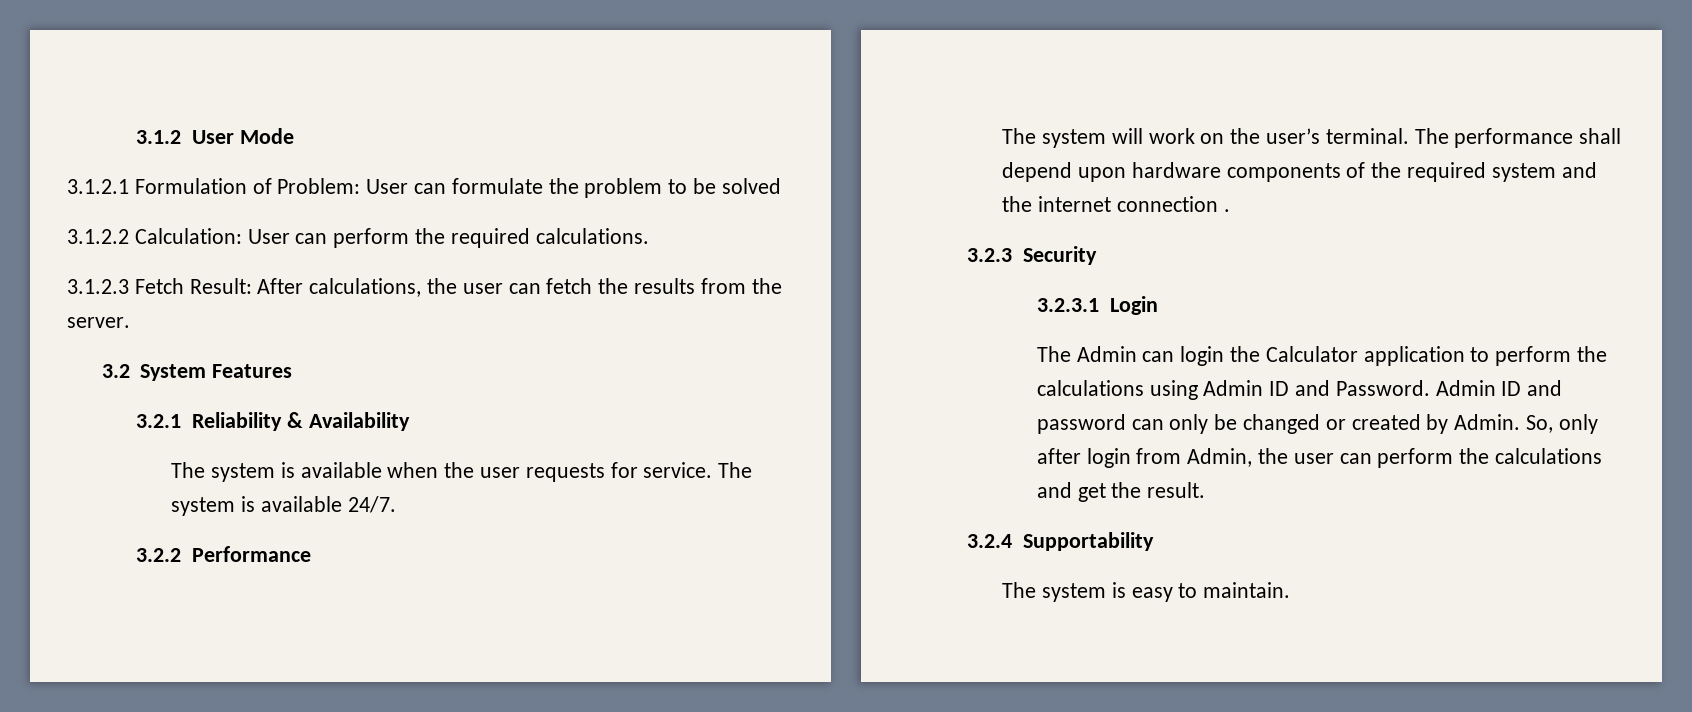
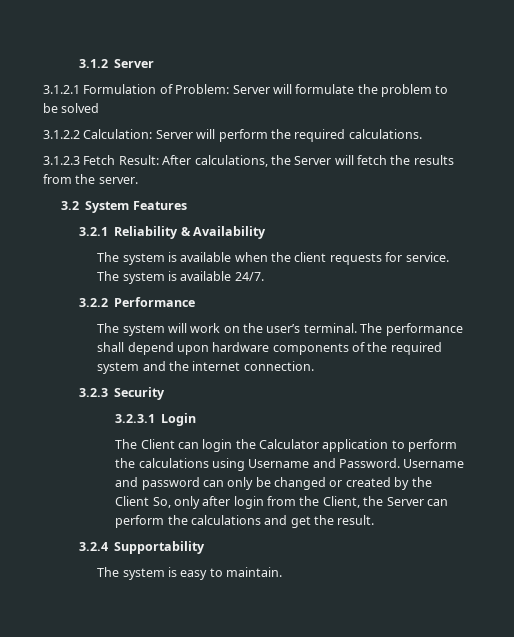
- 3.1.2 User Mode
+ 3.1.2 Server
- 3.1.2.1 Formulation of Problem: User can formulate the problem to be solved
+ 3.1.2.1 Formulation of Problem: Server will formulate the problem to be solved
- 3.1.2.2 Calculation: User can perform the required calculations.
+ 3.1.2.2 Calculation: Server will perform the required calculations.
- 3.1.2.3 Fetch Result: After calculations, the user can fetch the results from the server.
+ 3.1.2.3 Fetch Result: After calculations, the Server will fetch the results from the server.
- The system is available when the user requests for service.
+ The system is available when the client requests for service.
- The performance shall depend upon hardware components of the required system and the internet connection .
+ The performance shall depend upon hardware components of the required system and the internet connection.
- The Admin can login the Calculator application to perform the calculations using Admin ID and Password. Admin ID and password can only be changed or created by Admin. So, only after login from Admin, the user can perform the calculations and get the result.
+ The Client can login the Calculator application to perform the calculations using Username and Password. Username and password can only be changed or created by the Client So, only after login from the Client, the Server can perform the calculations and get the result.

